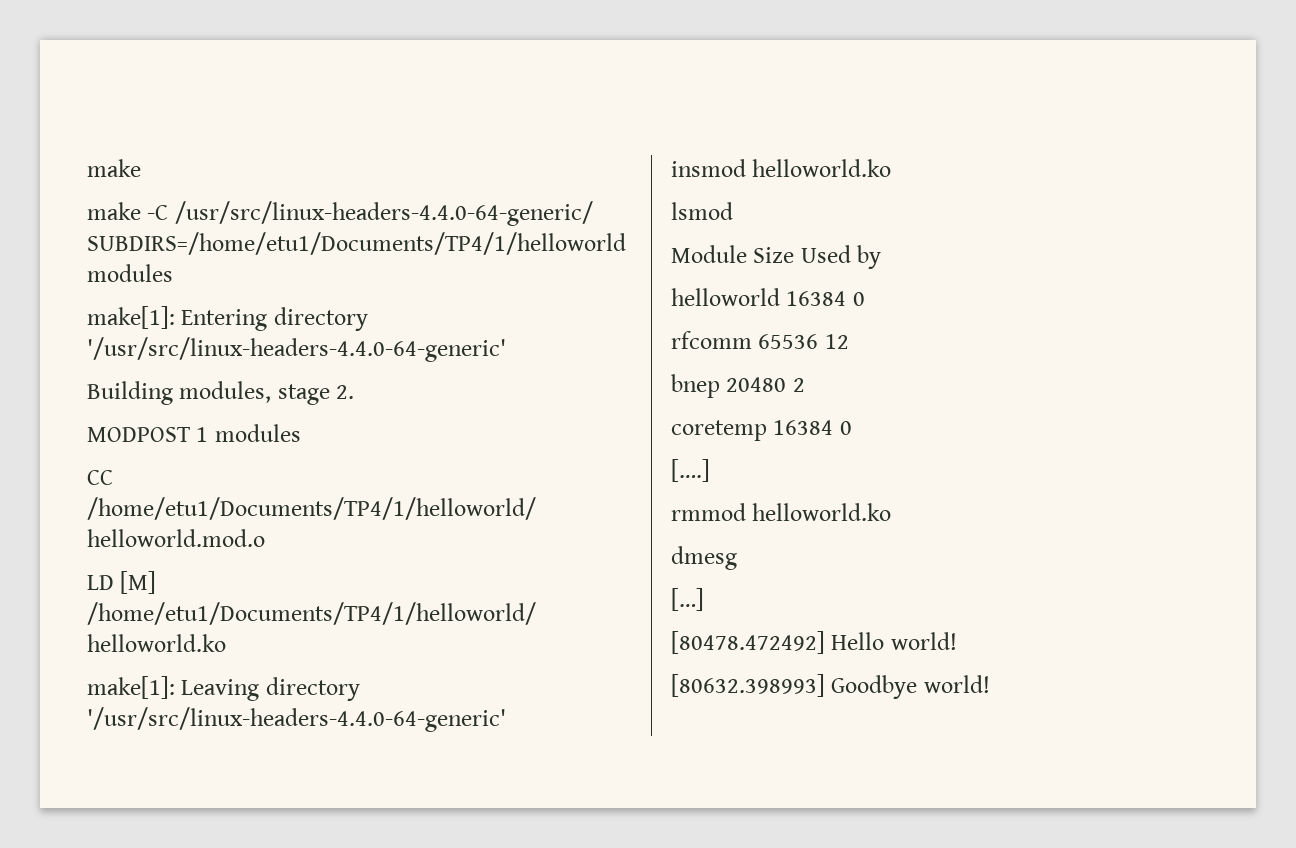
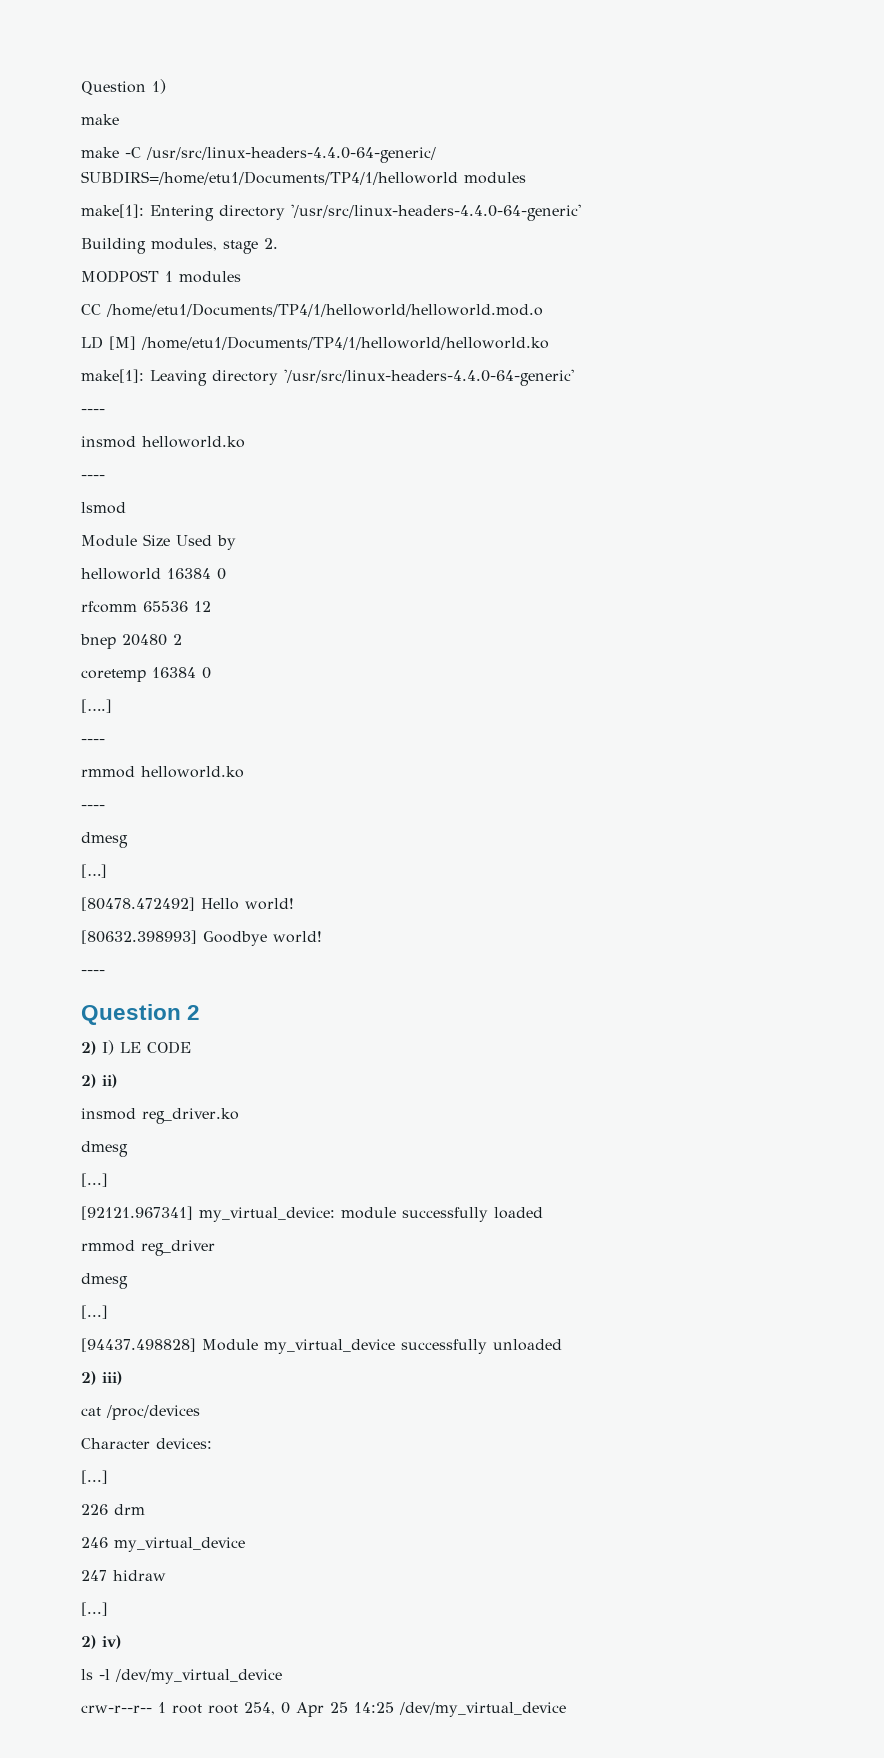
+ Question 1)
  make[1]: Leaving directory '/usr/src/linux-headers-4.4.0-64-generic'
+ ----
  insmod helloworld.ko
+ ----
  [….]
+ ----
  rmmod helloworld.ko
+ ----
  [80632.398993] Goodbye world!
+ ----
+ Question 2
+ 2) I) LE CODE
+ 2) ii)
+ insmod reg_driver.ko
+ dmesg
+ [...]
+ [92121.967341] my_virtual_device: module successfully loaded
+ rmmod reg_driver
+ dmesg
+ [...]
+ [94437.498828] Module my_virtual_device successfully unloaded
+ 2) iii)
+ cat /proc/devices
+ Character devices:
+ [...]
+ 226 drm
+ 246 my_virtual_device
+ 247 hidraw
+ [...]
+ 2) iv)
+ ls -l /dev/my_virtual_device
+ crw-r--r-- 1 root root 254, 0 Apr 25 14:25 /dev/my_virtual_device

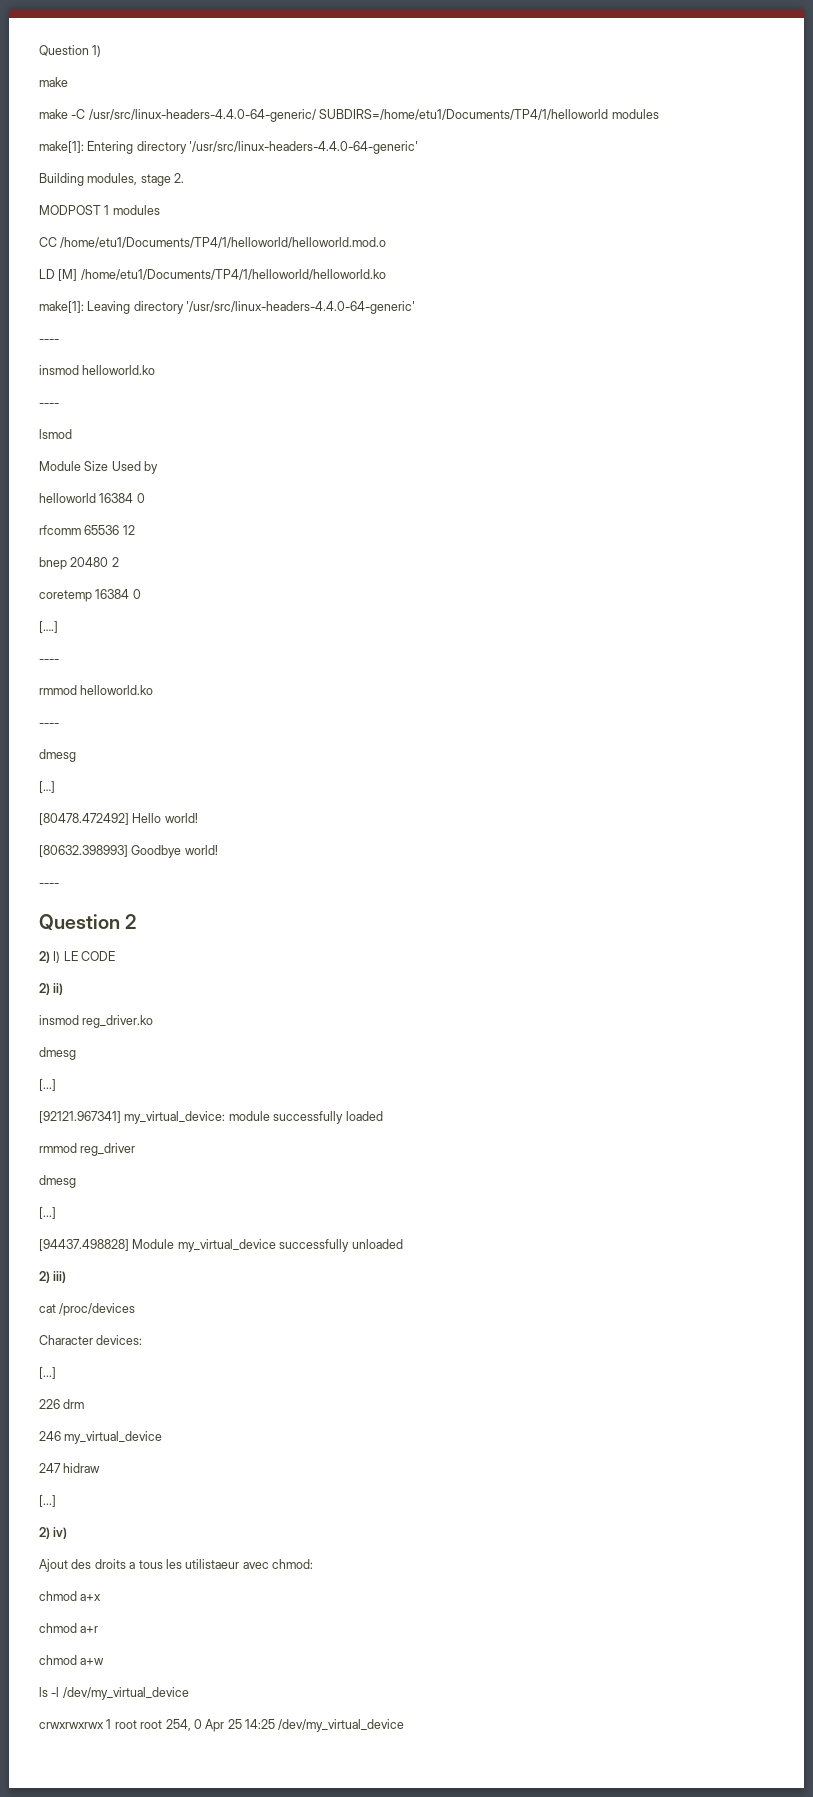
+ Ajout des droits a tous les utilistaeur avec chmod:
+ chmod a+x
+ chmod a+r
+ chmod a+w
- crw-r--r-- 1 root root 254, 0 Apr 25 14:25 /dev/my_virtual_device
+ crwxrwxrwx 1 root root 254, 0 Apr 25 14:25 /dev/my_virtual_device

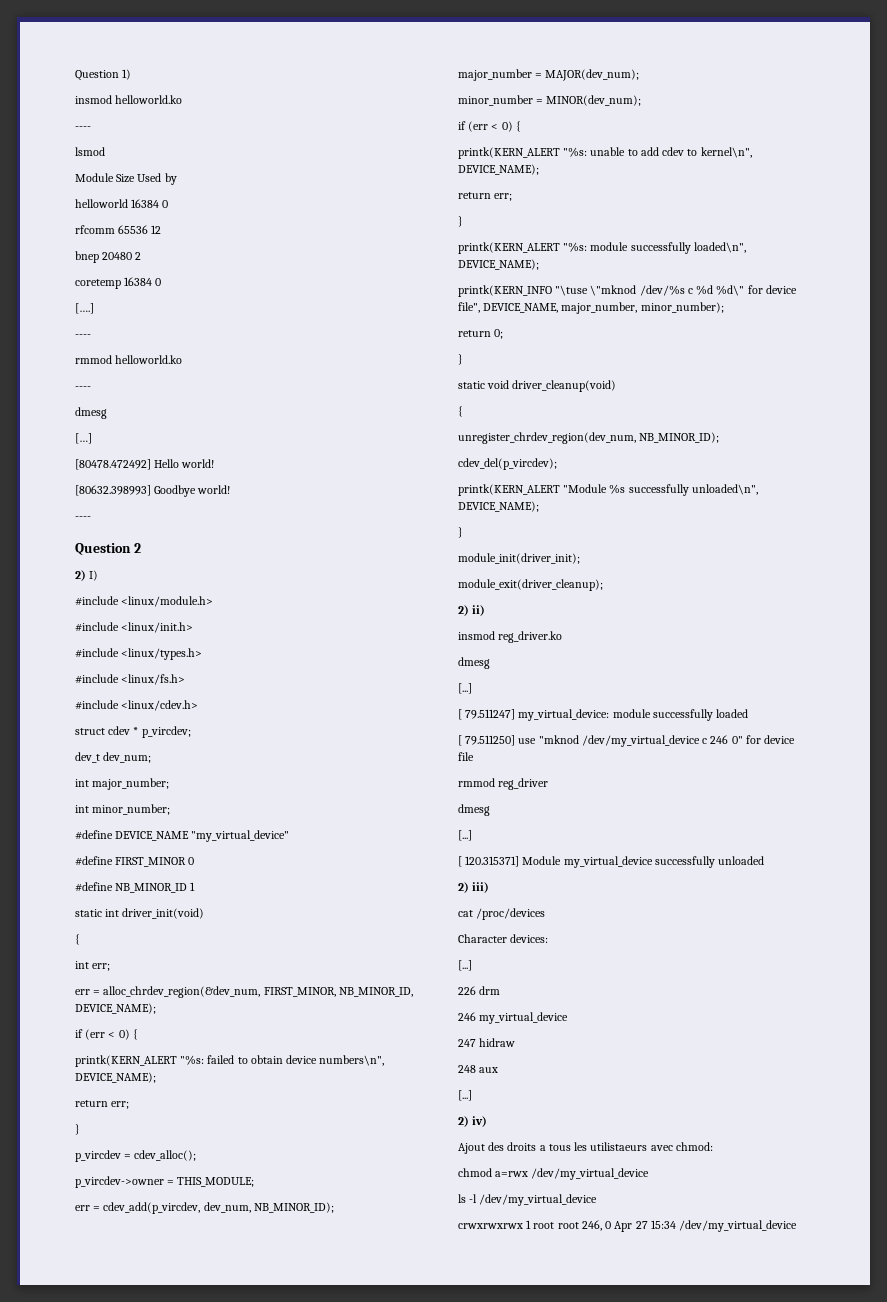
  Question 1)
- make
- make -C /usr/src/linux-headers-4.4.0-64-generic/ SUBDIRS=/home/etu1/Documents/TP4/1/helloworld modules
- make[1]: Entering directory '/usr/src/linux-headers-4.4.0-64-generic'
- Building modules, stage 2.
- MODPOST 1 modules
- CC /home/etu1/Documents/TP4/1/helloworld/helloworld.mod.o
- LD [M] /home/etu1/Documents/TP4/1/helloworld/helloworld.ko
- make[1]: Leaving directory '/usr/src/linux-headers-4.4.0-64-generic'
- ----
- 2) I) LE CODE
+ 2) I)
+ #include <linux/module.h>
+ #include <linux/init.h>
+ #include <linux/types.h>
+ #include <linux/fs.h>
+ #include <linux/cdev.h>
+ struct cdev * p_vircdev;
+ dev_t dev_num;
+ int major_number;
+ int minor_number;
+ #define DEVICE_NAME "my_virtual_device"
+ #define FIRST_MINOR 0
+ #define NB_MINOR_ID 1
+ static int driver_init(void)
+ {
+ int err;
+ err = alloc_chrdev_region(&dev_num, FIRST_MINOR, NB_MINOR_ID, DEVICE_NAME);
+ if (err < 0) {
+ printk(KERN_ALERT "%s: failed to obtain device numbers\n", DEVICE_NAME);
+ return err;
+ }
+ p_vircdev = cdev_alloc();
+ p_vircdev->owner = THIS_MODULE;
+ err = cdev_add(p_vircdev, dev_num, NB_MINOR_ID);
+ major_number = MAJOR(dev_num);
+ minor_number = MINOR(dev_num);
+ if (err < 0) {
+ printk(KERN_ALERT "%s: unable to add cdev to kernel\n", DEVICE_NAME);
+ return err;
+ }
+ printk(KERN_ALERT "%s: module successfully loaded\n", DEVICE_NAME);
+ printk(KERN_INFO "\tuse \"mknod /dev/%s c %d %d\" for device file", DEVICE_NAME, major_number, minor_number);
+ return 0;
+ }
+ static void driver_cleanup(void)
+ {
+ unregister_chrdev_region(dev_num, NB_MINOR_ID);
+ cdev_del(p_vircdev);
+ printk(KERN_ALERT "Module %s successfully unloaded\n", DEVICE_NAME);
+ }
+ module_init(driver_init);
+ module_exit(driver_cleanup);
- [92121.967341] my_virtual_device: module successfully loaded
+ [ 79.511247] my_virtual_device: module successfully loaded
+ [ 79.511250] use "mknod /dev/my_virtual_device c 246 0" for device file
- [94437.498828] Module my_virtual_device successfully unloaded
+ [ 120.315371] Module my_virtual_device successfully unloaded
+ 248 aux
- Ajout des droits a tous les utilistaeur avec chmod:
+ Ajout des droits a tous les utilistaeurs avec chmod:
- chmod a+x
- chmod a+r
- chmod a+w
+ chmod a=rwx /dev/my_virtual_device
- crwxrwxrwx 1 root root 254, 0 Apr 25 14:25 /dev/my_virtual_device
+ crwxrwxrwx 1 root root 246, 0 Apr 27 15:34 /dev/my_virtual_device

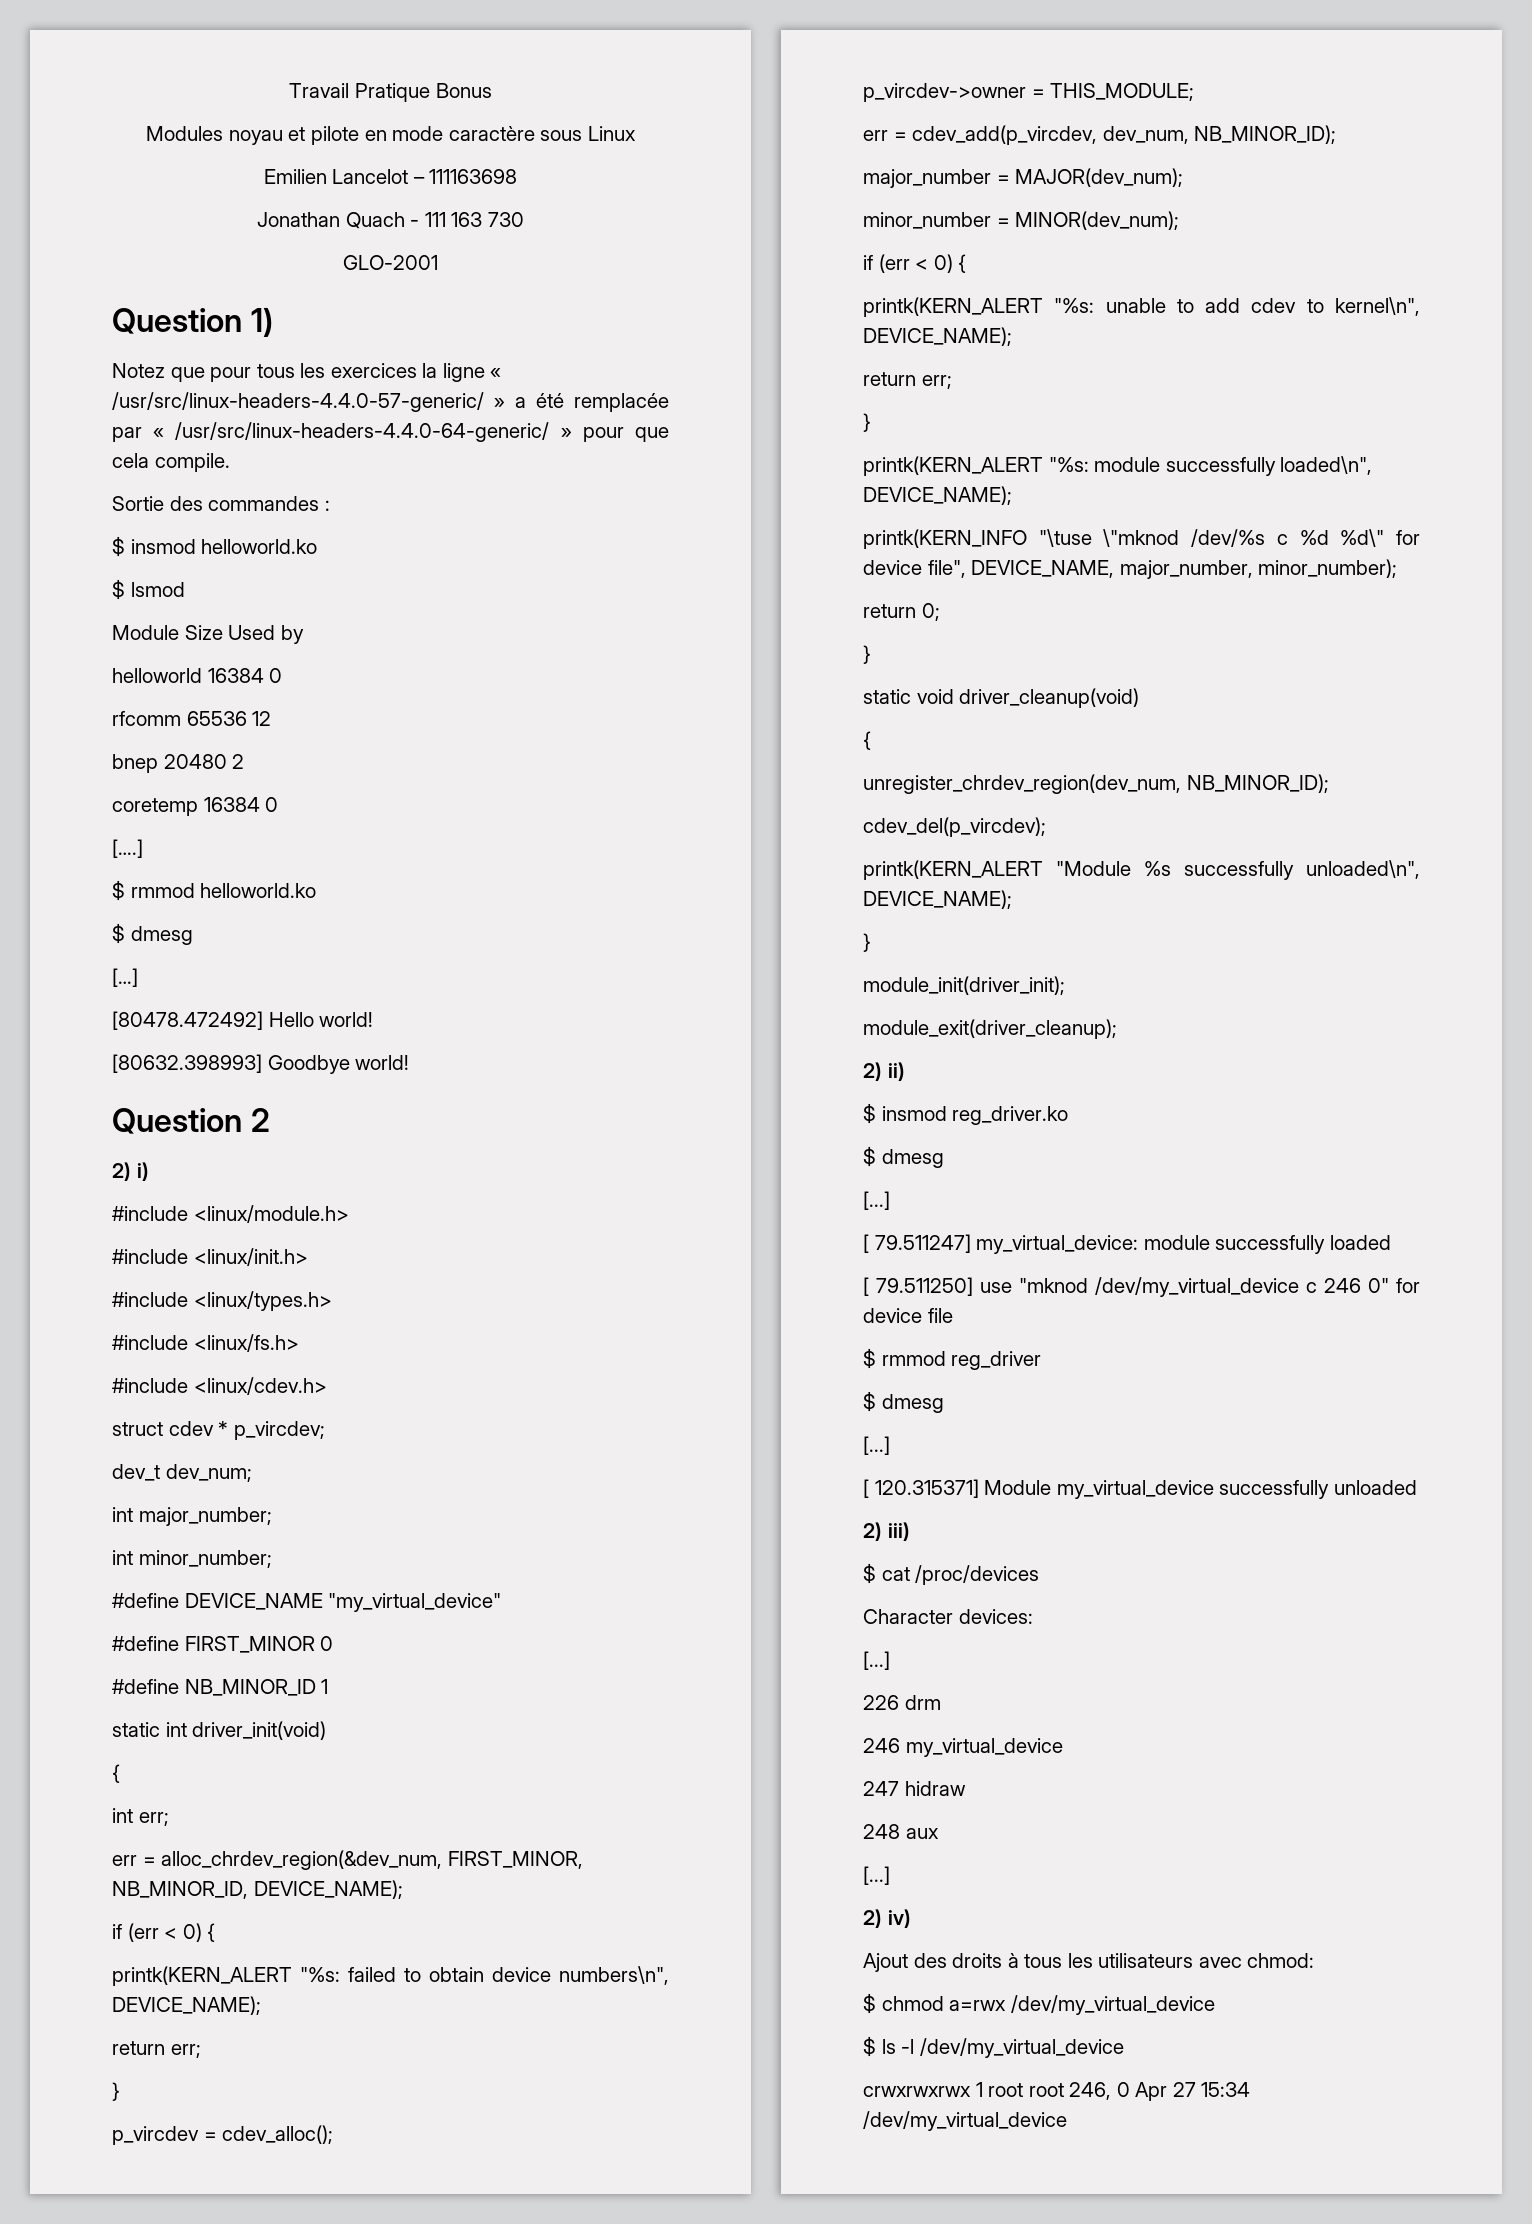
+ Travail Pratique Bonus
+ Modules noyau et pilote en mode caractère sous Linux
+ Emilien Lancelot – 111163698
+ Jonathan Quach - 111 163 730
+ GLO-2001
  Question 1)
- insmod helloworld.ko
- ----
- lsmod
+ Notez que pour tous les exercices la ligne « /usr/src/linux-headers-4.4.0-57-generic/ » a été remplacée par « /usr/src/linux-headers-4.4.0-64-generic/ » pour que cela compile.
+ Sortie des commandes :
+ $ insmod helloworld.ko
+ $ lsmod
  [….]
- ----
- rmmod helloworld.ko
- ----
- dmesg
+ $ rmmod helloworld.ko
+ $ dmesg
  [80632.398993] Goodbye world!
- ----
- 2) I)
+ 2) i)
- insmod reg_driver.ko
- dmesg
+ $ insmod reg_driver.ko
+ $ dmesg
- rmmod reg_driver
- dmesg
+ $ rmmod reg_driver
+ $ dmesg
- cat /proc/devices
+ $ cat /proc/devices
- Ajout des droits a tous les utilistaeurs avec chmod:
+ Ajout des droits à tous les utilisateurs avec chmod:
- chmod a=rwx /dev/my_virtual_device
+ $ chmod a=rwx /dev/my_virtual_device
- ls -l /dev/my_virtual_device
+ $ ls -l /dev/my_virtual_device

